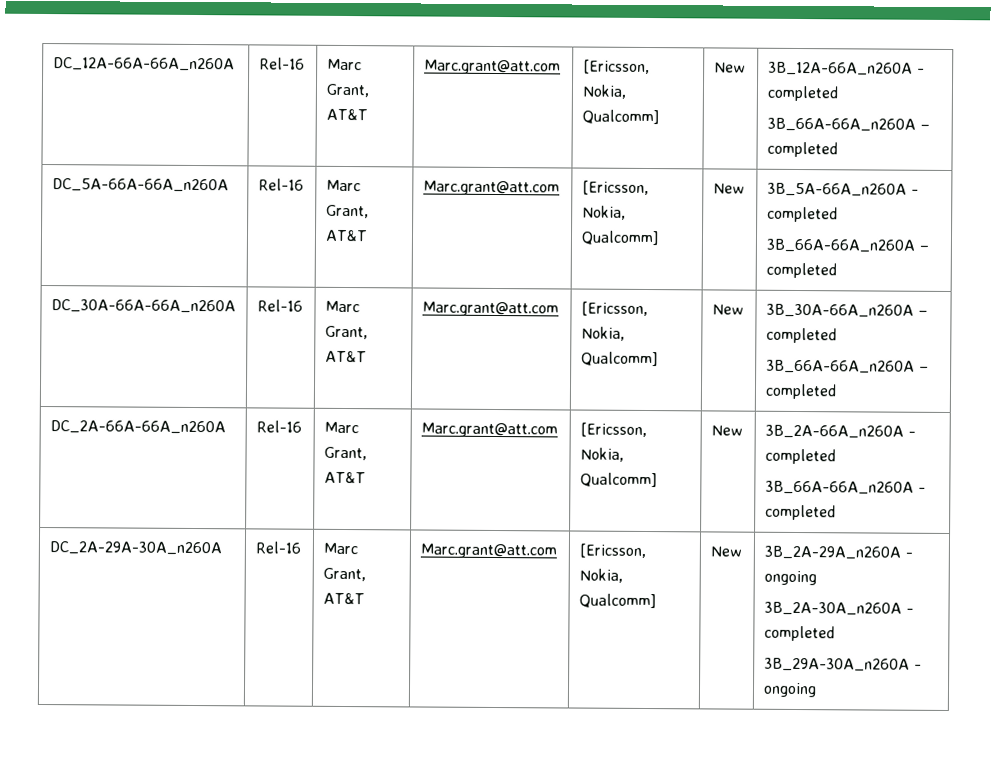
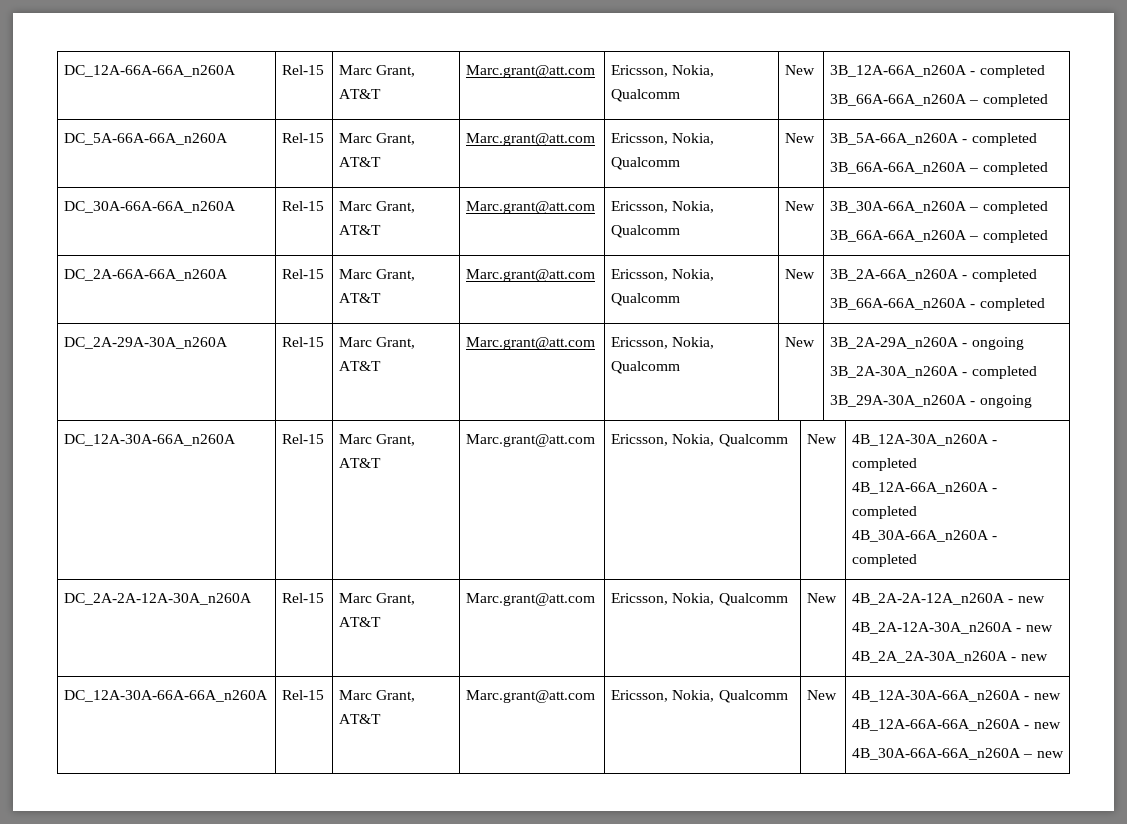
- DC_12A-66A-66A_n260A | Rel-16 | Marc Grant, AT&T | Marc.grant@att.com | [Ericsson, Nokia, Qualcomm] | New | 3B_12A-66A_n260A - completed
+ DC_12A-66A-66A_n260A | Rel-15 | Marc Grant, AT&T | Marc.grant@att.com | Ericsson, Nokia, Qualcomm | New | 3B_12A-66A_n260A - completed
- DC_5A-66A-66A_n260A | Rel-16 | Marc Grant, AT&T | Marc.grant@att.com | [Ericsson, Nokia, Qualcomm] | New | 3B_5A-66A_n260A - completed
+ DC_5A-66A-66A_n260A | Rel-15 | Marc Grant, AT&T | Marc.grant@att.com | Ericsson, Nokia, Qualcomm | New | 3B_5A-66A_n260A - completed
- DC_30A-66A-66A_n260A | Rel-16 | Marc Grant, AT&T | Marc.grant@att.com | [Ericsson, Nokia, Qualcomm] | New | 3B_30A-66A_n260A – completed
+ DC_30A-66A-66A_n260A | Rel-15 | Marc Grant, AT&T | Marc.grant@att.com | Ericsson, Nokia, Qualcomm | New | 3B_30A-66A_n260A – completed
- DC_2A-66A-66A_n260A | Rel-16 | Marc Grant, AT&T | Marc.grant@att.com | [Ericsson, Nokia, Qualcomm] | New | 3B_2A-66A_n260A - completed
+ DC_2A-66A-66A_n260A | Rel-15 | Marc Grant, AT&T | Marc.grant@att.com | Ericsson, Nokia, Qualcomm | New | 3B_2A-66A_n260A - completed
- DC_2A-29A-30A_n260A | Rel-16 | Marc Grant, AT&T | Marc.grant@att.com | [Ericsson, Nokia, Qualcomm] | New | 3B_2A-29A_n260A - ongoing
+ DC_2A-29A-30A_n260A | Rel-15 | Marc Grant, AT&T | Marc.grant@att.com | Ericsson, Nokia, Qualcomm | New | 3B_2A-29A_n260A - ongoing
+ DC_12A-30A-66A_n260A | Rel-15 | Marc Grant, AT&T | Marc.grant@att.com | Ericsson, Nokia, Qualcomm | New | 4B_12A-30A_n260A - completed
+ 4B_12A-66A_n260A - completed
+ 4B_30A-66A_n260A - completed
+ DC_2A-2A-12A-30A_n260A | Rel-15 | Marc Grant, AT&T | Marc.grant@att.com | Ericsson, Nokia, Qualcomm | New | 4B_2A-2A-12A_n260A - new
+ 4B_2A-12A-30A_n260A - new
+ 4B_2A_2A-30A_n260A - new
+ DC_12A-30A-66A-66A_n260A | Rel-15 | Marc Grant, AT&T | Marc.grant@att.com | Ericsson, Nokia, Qualcomm | New | 4B_12A-30A-66A_n260A - new
+ 4B_12A-66A-66A_n260A - new
+ 4B_30A-66A-66A_n260A – new

